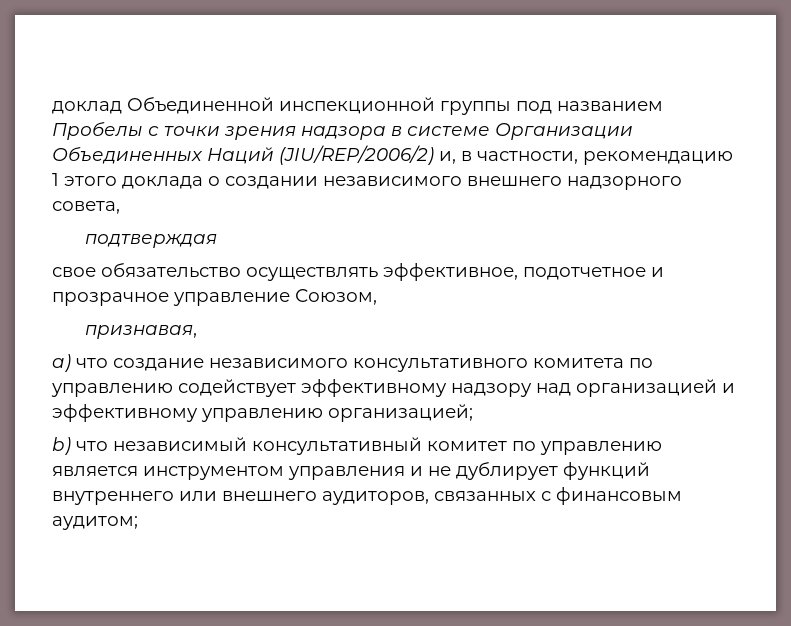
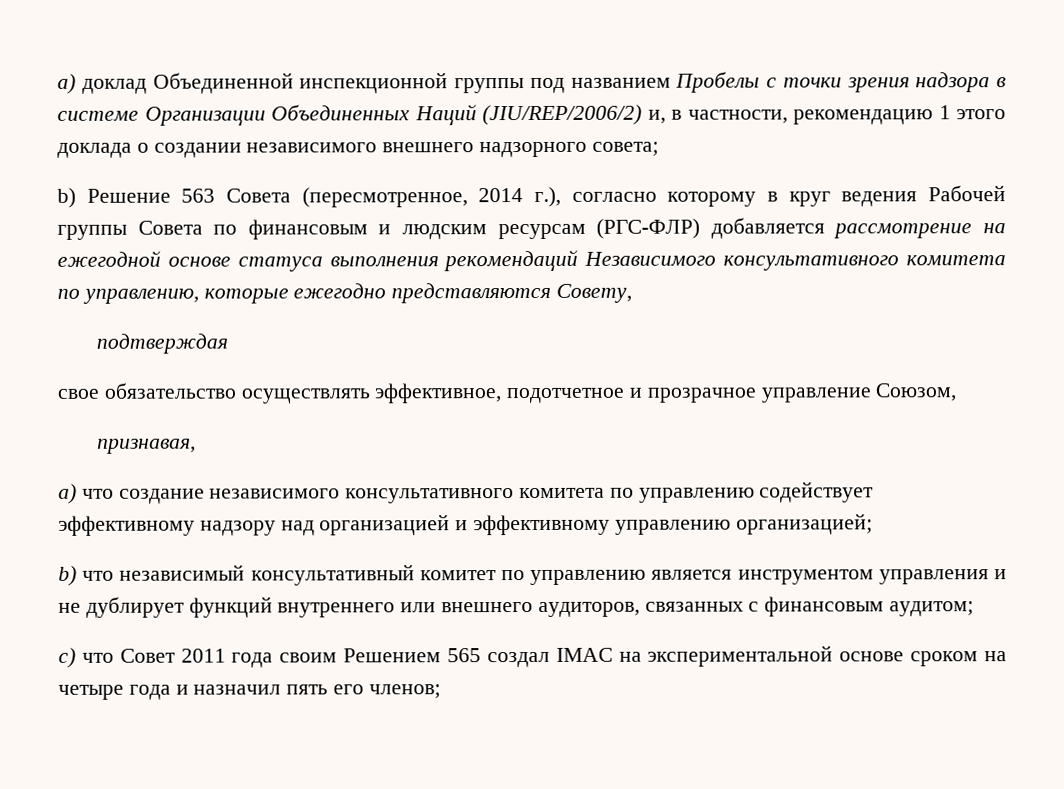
- доклад Объединенной инспекционной группы под названием Пробелы с точки зрения надзора в системе Организации Объединенных Наций (JIU/REP/2006/2) и, в частности, рекомендацию 1 этого доклада о создании независимого внешнего надзорного совета,
+ а) доклад Объединенной инспекционной группы под названием Пробелы с точки зрения надзора в системе Организации Объединенных Наций (JIU/REP/2006/2) и, в частности, рекомендацию 1 этого доклада о создании независимого внешнего надзорного совета;
+ b) Решение 563 Совета (пересмотренное, 2014 г.), согласно которому в круг ведения Рабочей группы Совета по финансовым и людским ресурсам (РГС-ФЛР) добавляется рассмотрение на ежегодной основе статуса выполнения рекомендаций Независимого консультативного комитета по управлению, которые ежегодно представляются Совету,
+ c) что Совет 2011 года своим Решением 565 создал IMAC на экспериментальной основе сроком на четыре года и назначил пять его членов;

